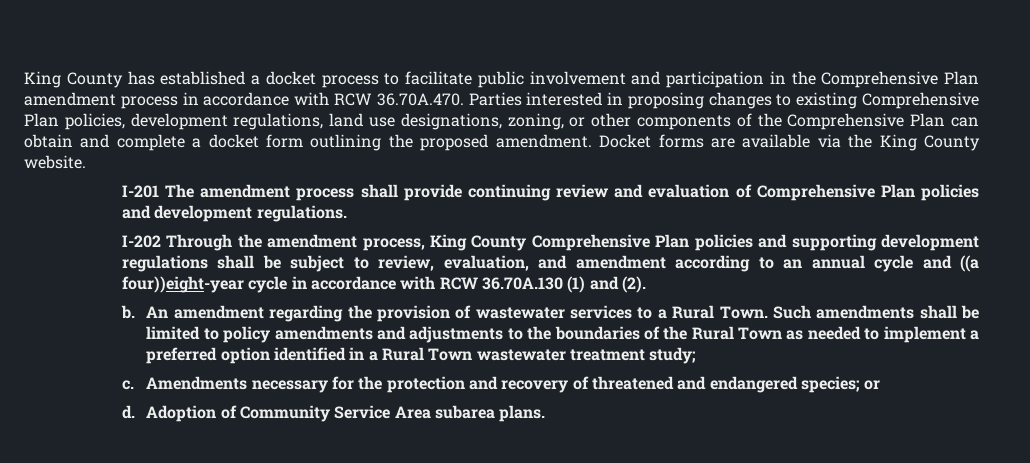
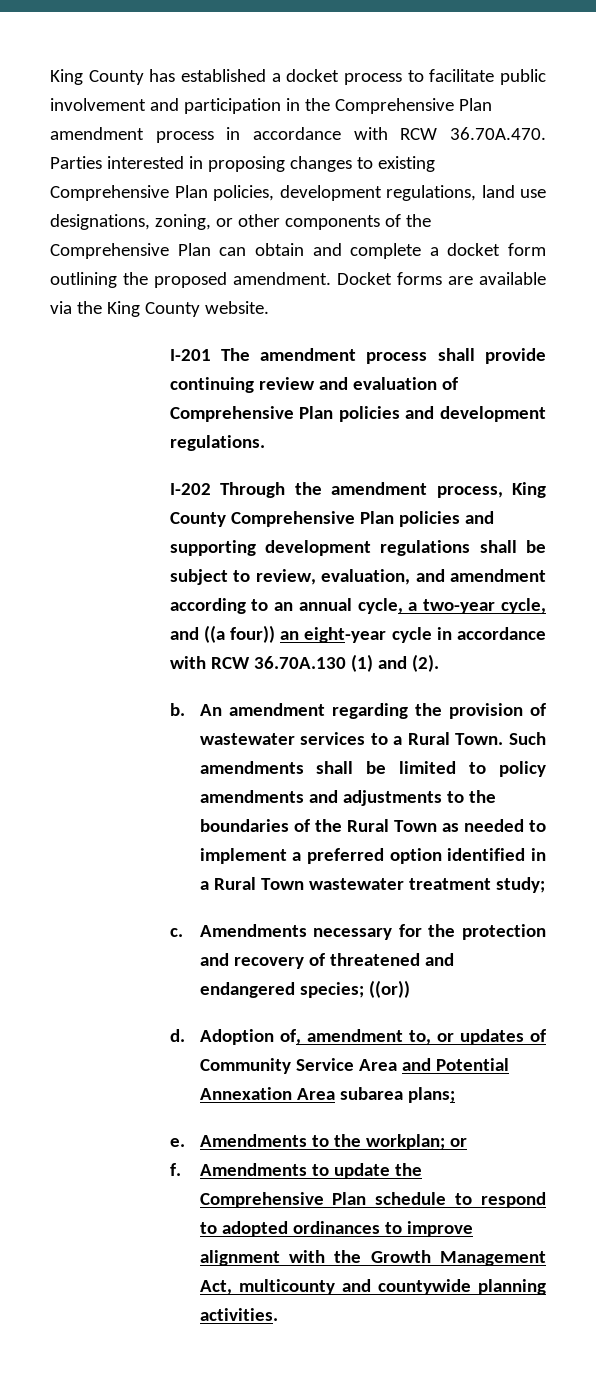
- I-202 Through the amendment process, King County Comprehensive Plan policies and supporting development regulations shall be subject to review, evaluation, and amendment according to an annual cycle and ((a four))eight-year cycle in accordance with RCW 36.70A.130 (1) and (2).
+ I-202 Through the amendment process, King County Comprehensive Plan policies and supporting development regulations shall be subject to review, evaluation, and amendment according to an annual cycle, a two-year cycle, and ((a four)) an eight-year cycle in accordance with RCW 36.70A.130 (1) and (2).
- Amendments necessary for the protection and recovery of threatened and endangered species; or
+ Amendments necessary for the protection and recovery of threatened and endangered species; ((or))
- Adoption of Community Service Area subarea plans.
+ Adoption of, amendment to, or updates of Community Service Area and Potential Annexation Area subarea plans;
+ e. Amendments to the workplan; or
+ f. Amendments to update the Comprehensive Plan schedule to respond to adopted ordinances to improve alignment with the Growth Management Act, multicounty and countywide planning activities.

